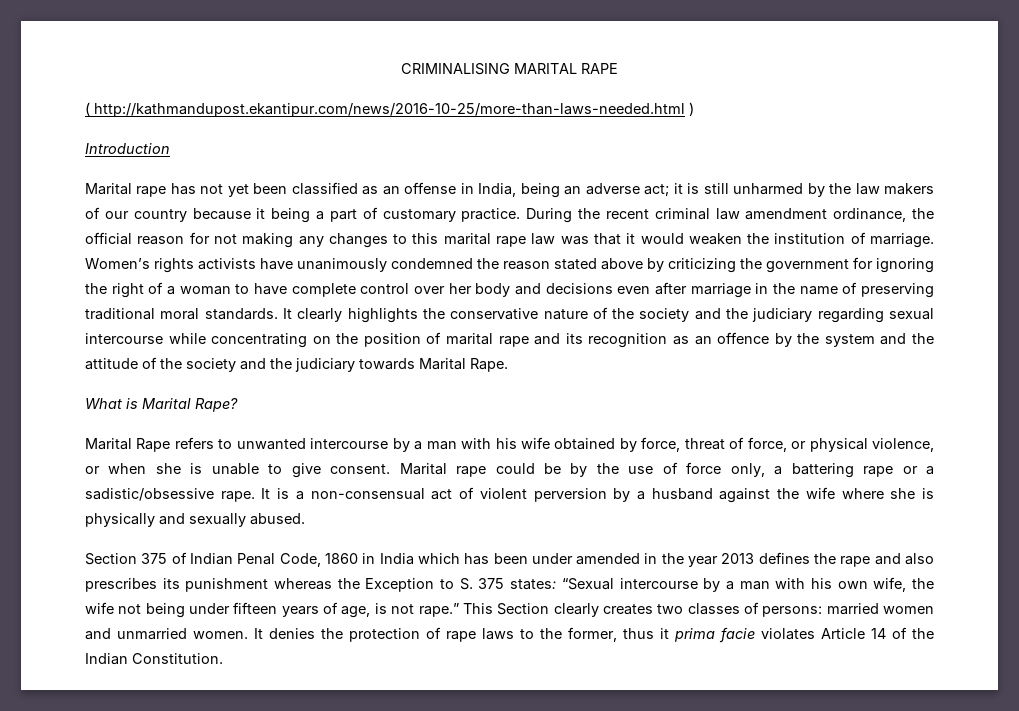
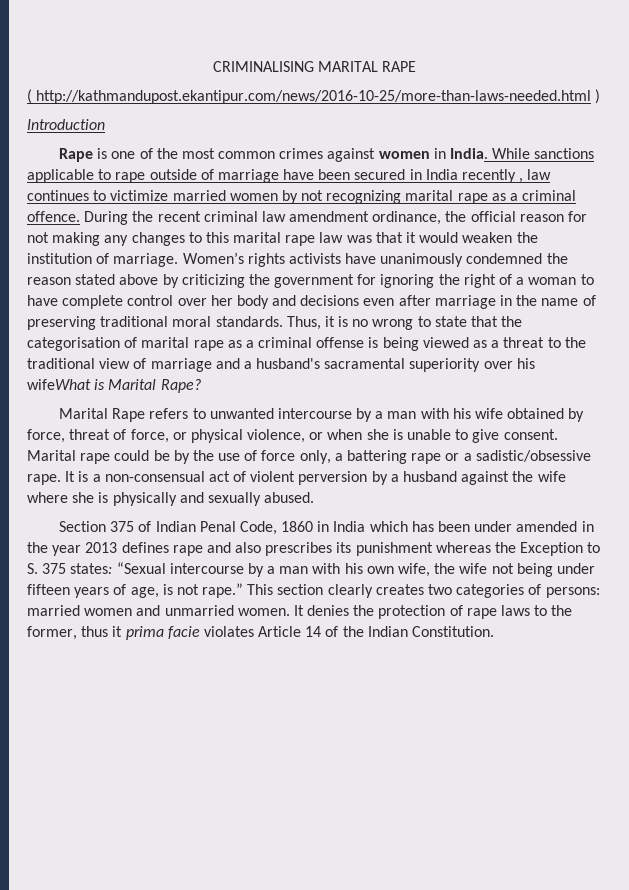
- Marital rape has not yet been classified as an offense in India, being an adverse act; it is still unharmed by the law makers of our country because it being a part of customary practice.
+ Rape is one of the most common crimes against women in India. While sanctions applicable to rape outside of marriage have been secured in India recently , law continues to victimize married women by not recognizing marital rape as a criminal offence.
- It clearly highlights the conservative nature of the society and the judiciary regarding sexual intercourse while concentrating on the position of marital rape and its recognition as an offence by the system and the attitude of the society and the judiciary towards Marital Rape.
- What is Marital Rape?
+ Thus, it is no wrong to state that the categorisation of marital rape as a criminal offense is being viewed as a threat to the traditional view of marriage and a husband's sacramental superiority over his wifeWhat is Marital Rape?
- Section 375 of Indian Penal Code, 1860 in India which has been under amended in the year 2013 defines the rape and also prescribes its punishment whereas the Exception to S. 375 states: “Sexual intercourse by a man with his own wife, the wife not being under fifteen years of age, is not rape.”
+ Section 375 of Indian Penal Code, 1860 in India which has been under amended in the year 2013 defines rape and also prescribes its punishment whereas the Exception to S. 375 states: “Sexual intercourse by a man with his own wife, the wife not being under fifteen years of age, is not rape.”
- This Section clearly creates two classes of persons: married women and unmarried women.
+ This section clearly creates two categories of persons: married women and unmarried women.

